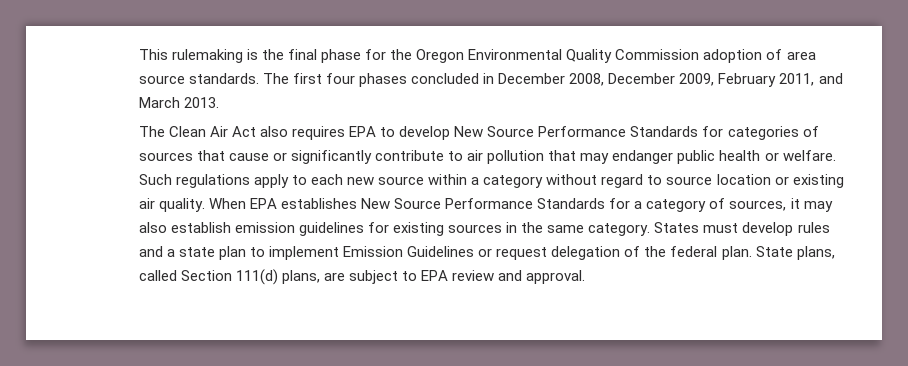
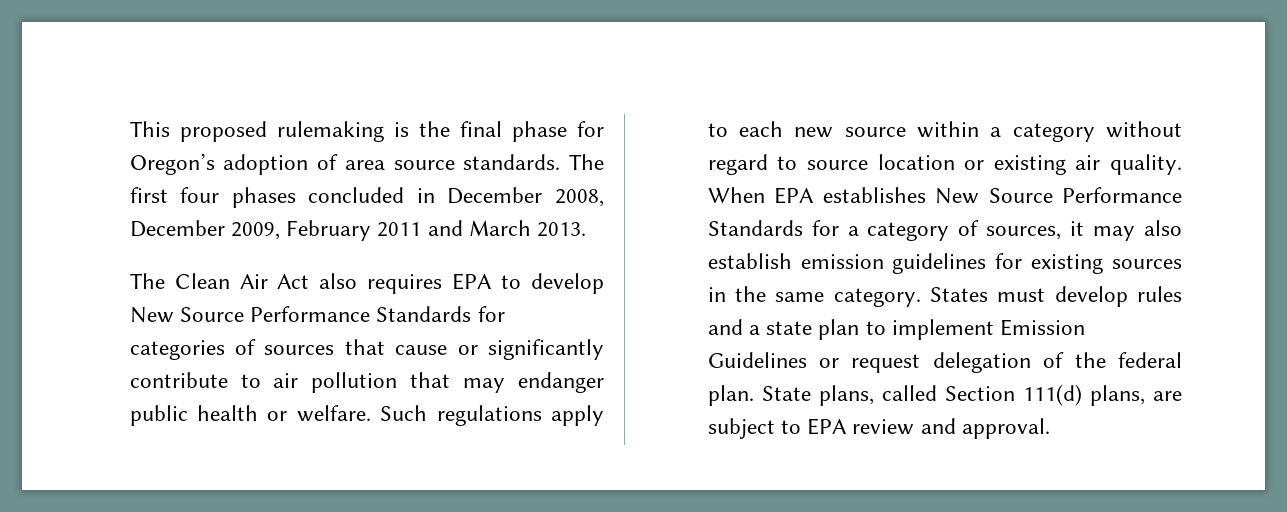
- This rulemaking is the final phase for the Oregon Environmental Quality Commission adoption of area source standards.
+ This proposed rulemaking is the final phase for Oregon’s adoption of area source standards.
- The first four phases concluded in December 2008, December 2009, February 2011, and March 2013.
+ The first four phases concluded in December 2008, December 2009, February 2011 and March 2013.

